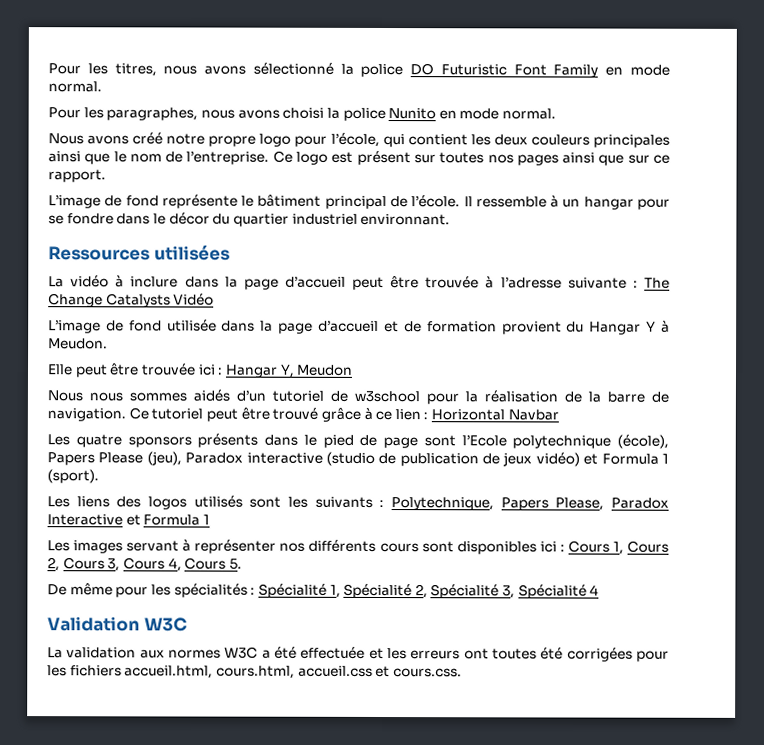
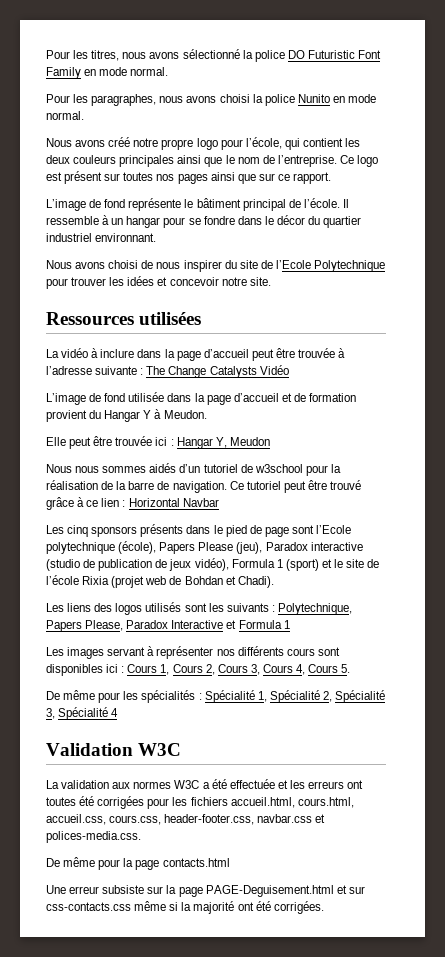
+ Nous avons choisi de nous inspirer du site de l’Ecole Polytechnique pour trouver les idées et concevoir notre site.
- Les quatre sponsors présents dans le pied de page sont l’Ecole polytechnique (école), Papers Please (jeu), Paradox interactive (studio de publication de jeux vidéo) et Formula 1 (sport).
+ Les cinq sponsors présents dans le pied de page sont l’Ecole polytechnique (école), Papers Please (jeu), Paradox interactive (studio de publication de jeux vidéo), Formula 1 (sport) et le site de l’école Rixia (projet web de Bohdan et Chadi).
- La validation aux normes W3C a été effectuée et les erreurs ont toutes été corrigées pour les fichiers accueil.html, cours.html, accueil.css et cours.css.
+ La validation aux normes W3C a été effectuée et les erreurs ont toutes été corrigées pour les fichiers accueil.html, cours.html, accueil.css, cours.css, header-footer.css, navbar.css et polices-media.css.
+ De même pour la page contacts.html
+ Une erreur subsiste sur la page PAGE-Deguisement.html et sur css-contacts.css même si la majorité ont été corrigées.

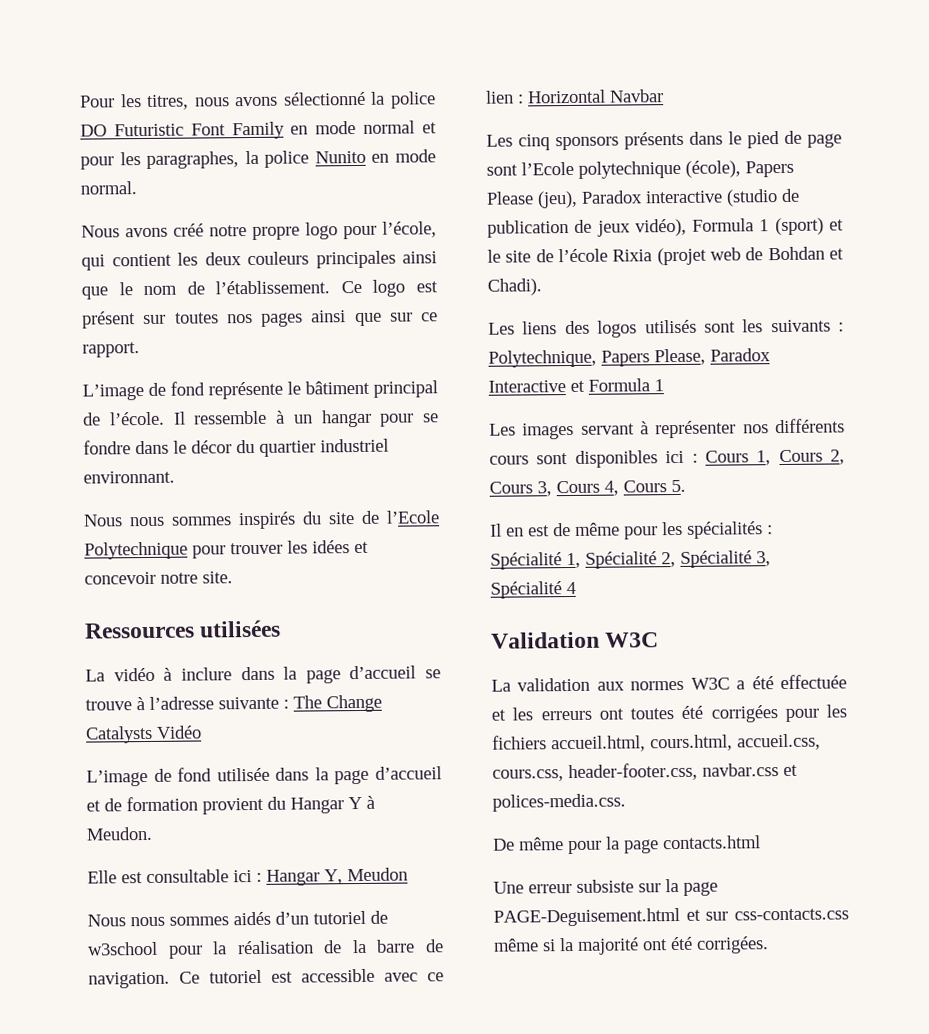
- Pour les titres, nous avons sélectionné la police DO Futuristic Font Family en mode normal.
- Pour les paragraphes, nous avons choisi la police Nunito en mode normal.
+ Pour les titres, nous avons sélectionné la police DO Futuristic Font Family en mode normal et pour les paragraphes, la police Nunito en mode normal.
- Nous avons créé notre propre logo pour l’école, qui contient les deux couleurs principales ainsi que le nom de l’entreprise.
+ Nous avons créé notre propre logo pour l’école, qui contient les deux couleurs principales ainsi que le nom de l’établissement.
- Nous avons choisi de nous inspirer du site de l’Ecole Polytechnique pour trouver les idées et concevoir notre site.
+ Nous nous sommes inspirés du site de l’Ecole Polytechnique pour trouver les idées et concevoir notre site.
- La vidéo à inclure dans la page d’accueil peut être trouvée à l’adresse suivante : The Change Catalysts Vidéo
+ La vidéo à inclure dans la page d’accueil se trouve à l’adresse suivante : The Change Catalysts Vidéo
- Elle peut être trouvée ici : Hangar Y, Meudon
+ Elle est consultable ici : Hangar Y, Meudon
- Ce tutoriel peut être trouvé grâce à ce lien : Horizontal Navbar
+ Ce tutoriel est accessible avec ce lien : Horizontal Navbar
- De même pour les spécialités : Spécialité 1, Spécialité 2, Spécialité 3, Spécialité 4
+ Il en est de même pour les spécialités : Spécialité 1, Spécialité 2, Spécialité 3, Spécialité 4

